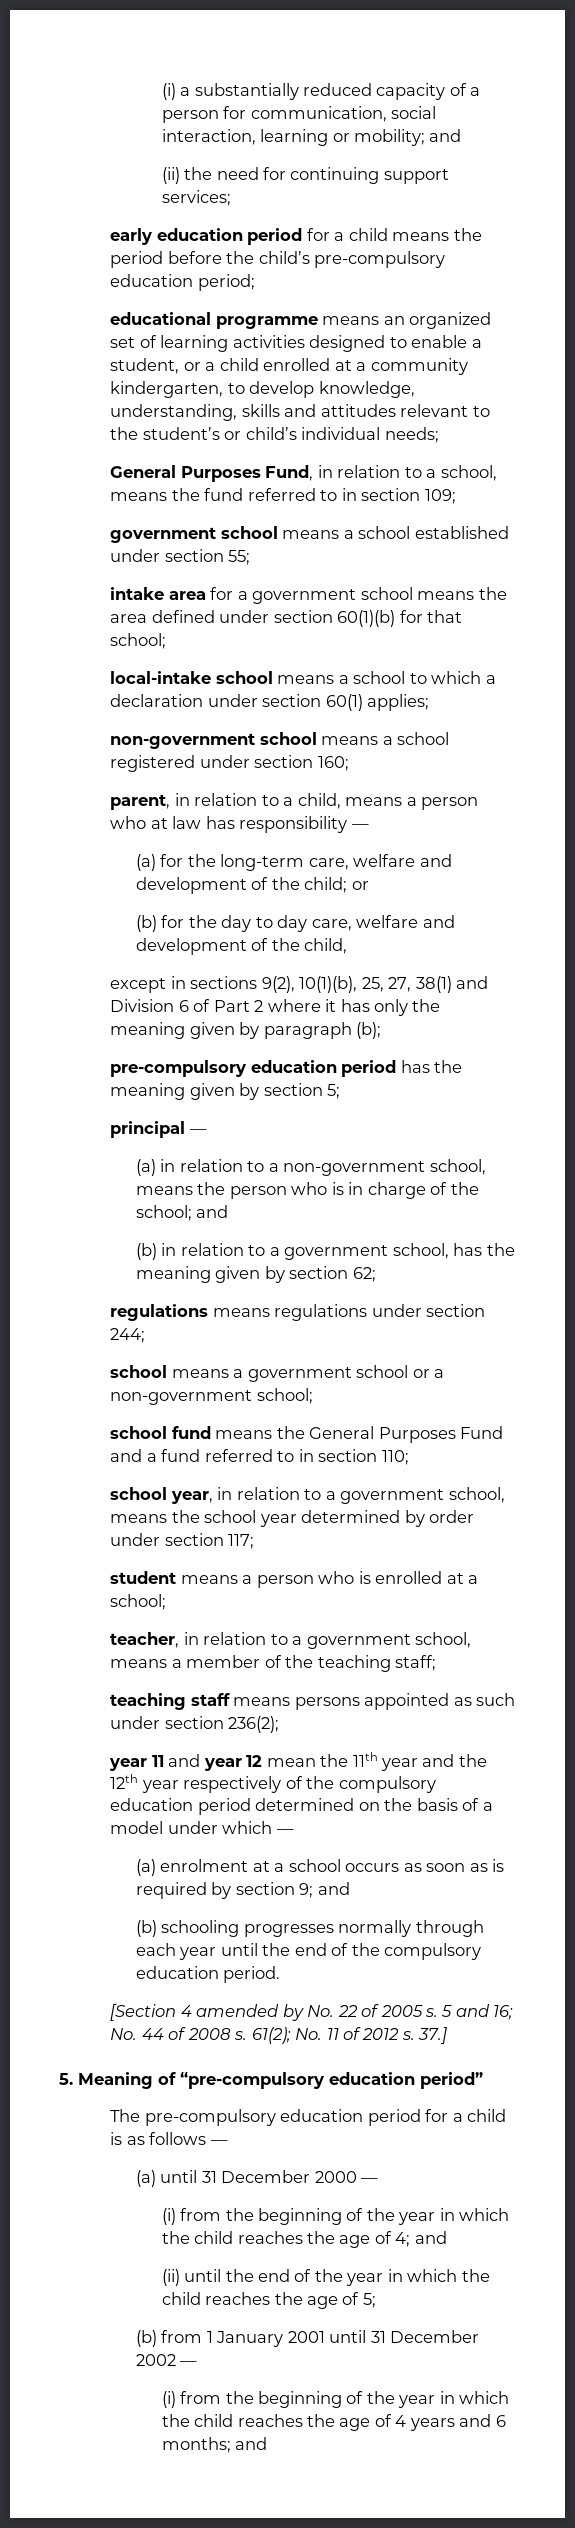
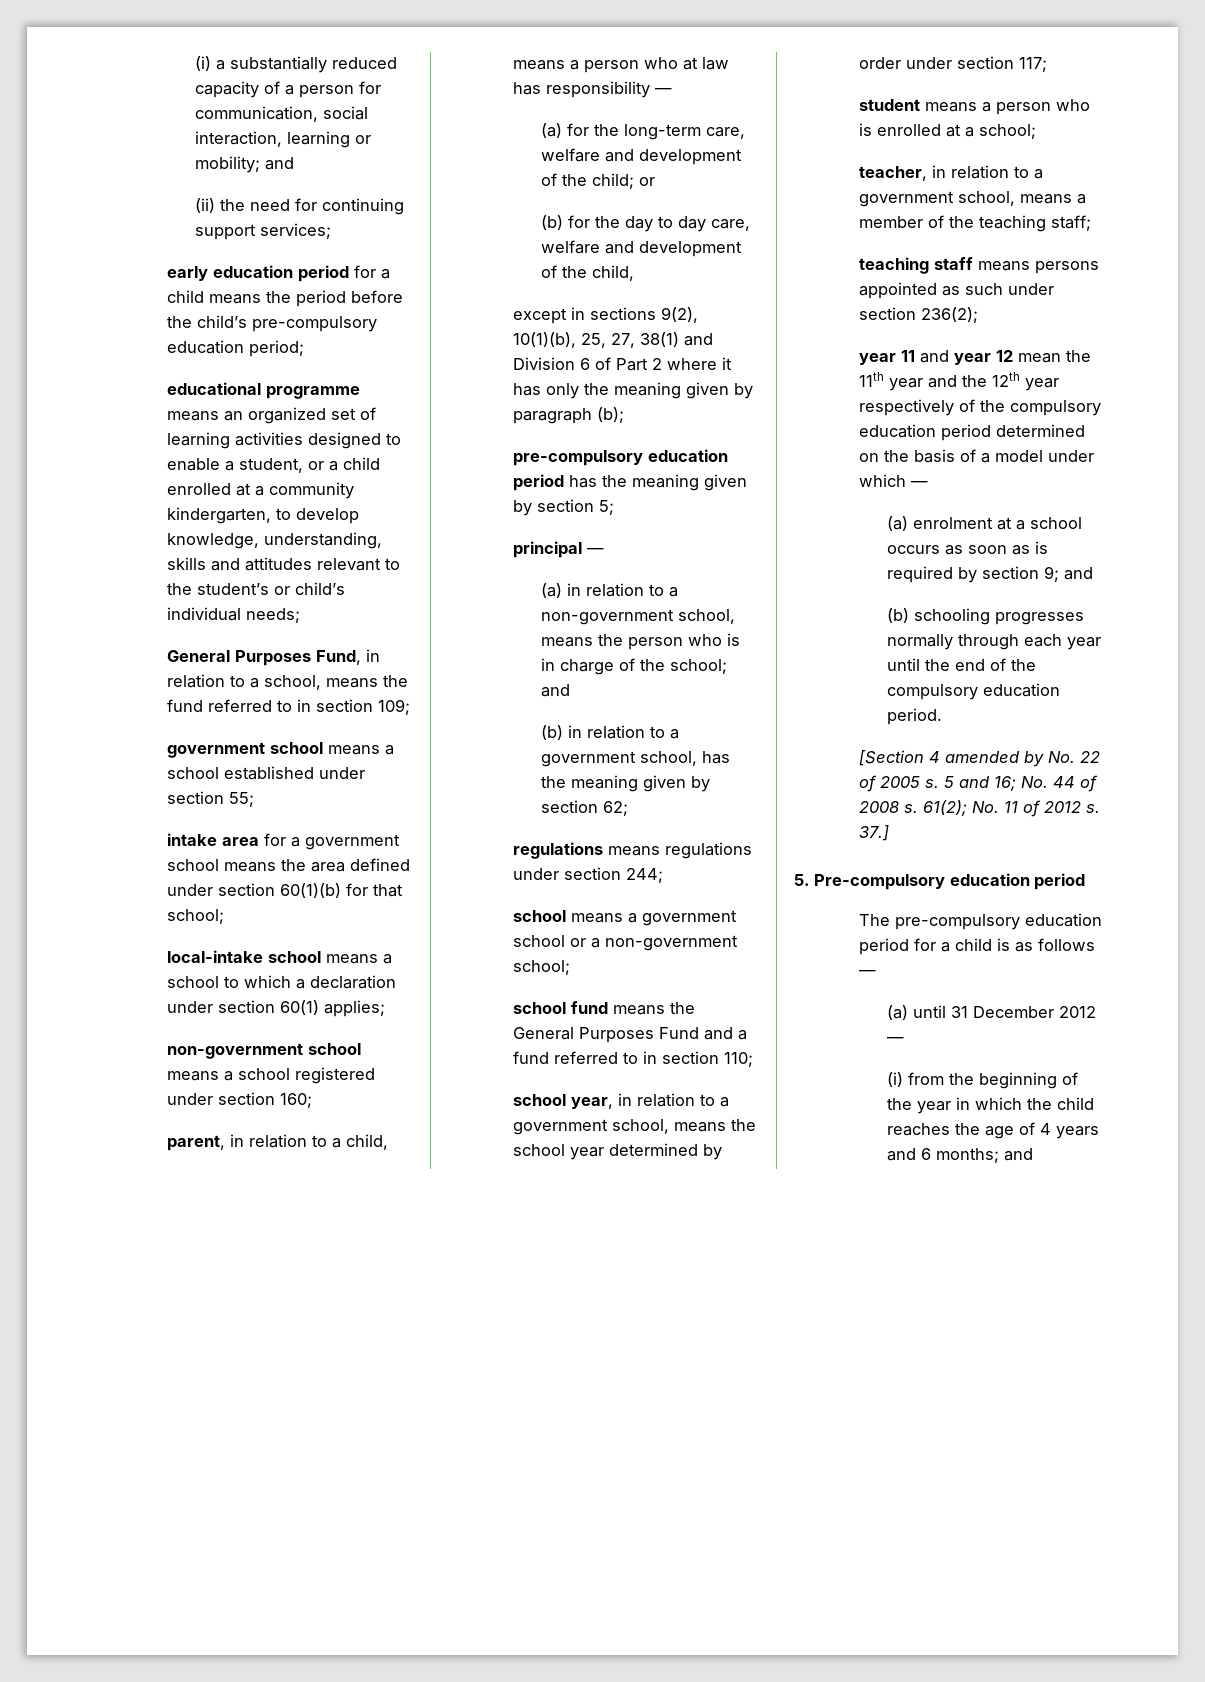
- 5. Meaning of “pre-compulsory education period”
+ 5. Pre-compulsory education period
- (a) until 31 December 2000 —
- (i) from the beginning of the year in which the child reaches the age of 4; and
- (ii) until the end of the year in which the child reaches the age of 5;
- (b) from 1 January 2001 until 31 December 2002 —
+ (a) until 31 December 2012 —

